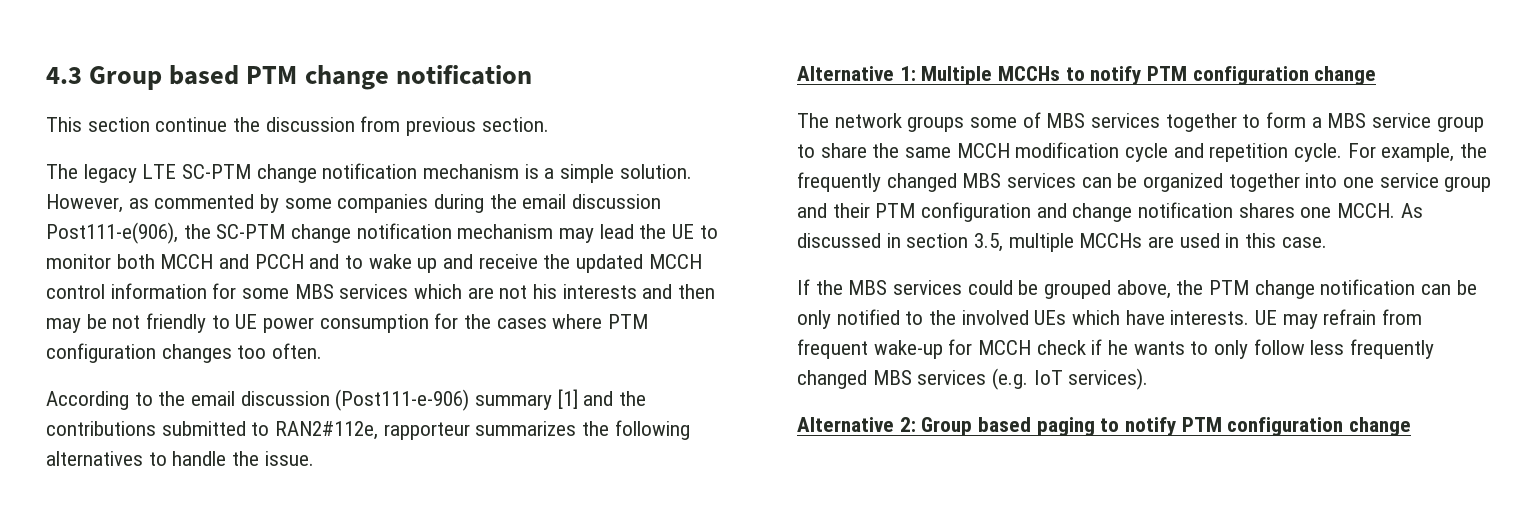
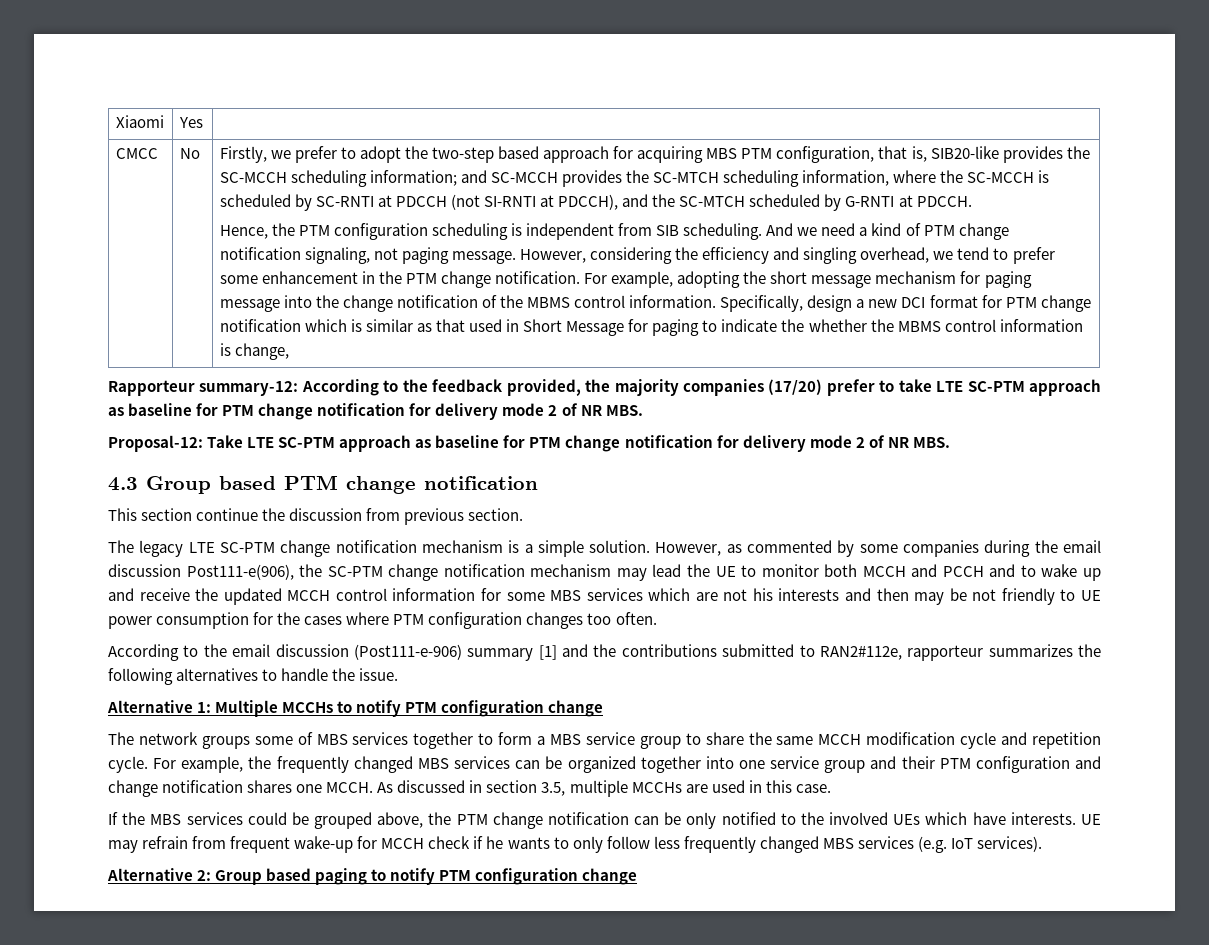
+ Xiaomi | Yes |
+ CMCC | No | Firstly, we prefer to adopt the two-step based approach for acquiring MBS PTM configuration, that is, SIB20-like provides the SC-MCCH scheduling information; and SC-MCCH provides the SC-MTCH scheduling information, where the SC-MCCH is scheduled by SC-RNTI at PDCCH (not SI-RNTI at PDCCH), and the SC-MTCH scheduled by G-RNTI at PDCCH.
+ Hence, the PTM configuration scheduling is independent from SIB scheduling. And we need a kind of PTM change notification signaling, not paging message. However, considering the efficiency and singling overhead, we tend to prefer some enhancement in the PTM change notification. For example, adopting the short message mechanism for paging message into the change notification of the MBMS control information. Specifically, design a new DCI format for PTM change notification which is similar as that used in Short Message for paging to indicate the whether the MBMS control information is change,
+ Rapporteur summary-12: According to the feedback provided, the majority companies (17/20) prefer to take LTE SC-PTM approach as baseline for PTM change notification for delivery mode 2 of NR MBS.
+ Proposal-12: Take LTE SC-PTM approach as baseline for PTM change notification for delivery mode 2 of NR MBS.

